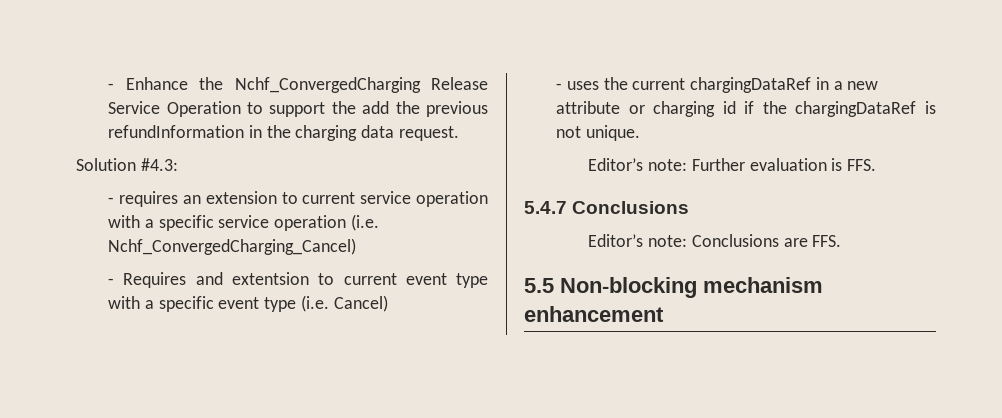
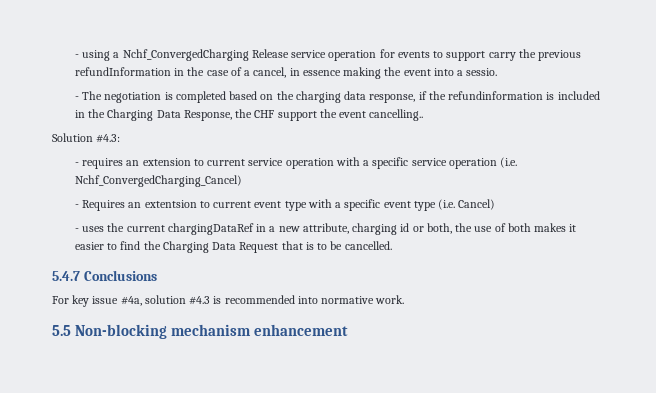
- - Enhance the Nchf_ConvergedCharging Release Service Operation to support the add the previous refundInformation in the charging data request.
+ - using a Nchf_ConvergedCharging Release service operation for events to support carry the previous refundInformation in the case of a cancel, in essence making the event into a sessio.
+ - The negotiation is completed based on the charging data response, if the refundinformation is included in the Charging Data Response, the CHF support the event cancelling..
- - Requires and extentsion to current event type with a specific event type (i.e. Cancel)
+ - Requires an extentsion to current event type with a specific event type (i.e. Cancel)
- - uses the current chargingDataRef in a new attribute or charging id if the chargingDataRef is not unique.
- Editor’s note: Further evaluation is FFS.
+ - uses the current chargingDataRef in a new attribute, charging id or both, the use of both makes it easier to find the Charging Data Request that is to be cancelled.
  5.4.7 Conclusions
- Editor’s note: Conclusions are FFS.
+ For key issue #4a, solution #4.3 is recommended into normative work.

